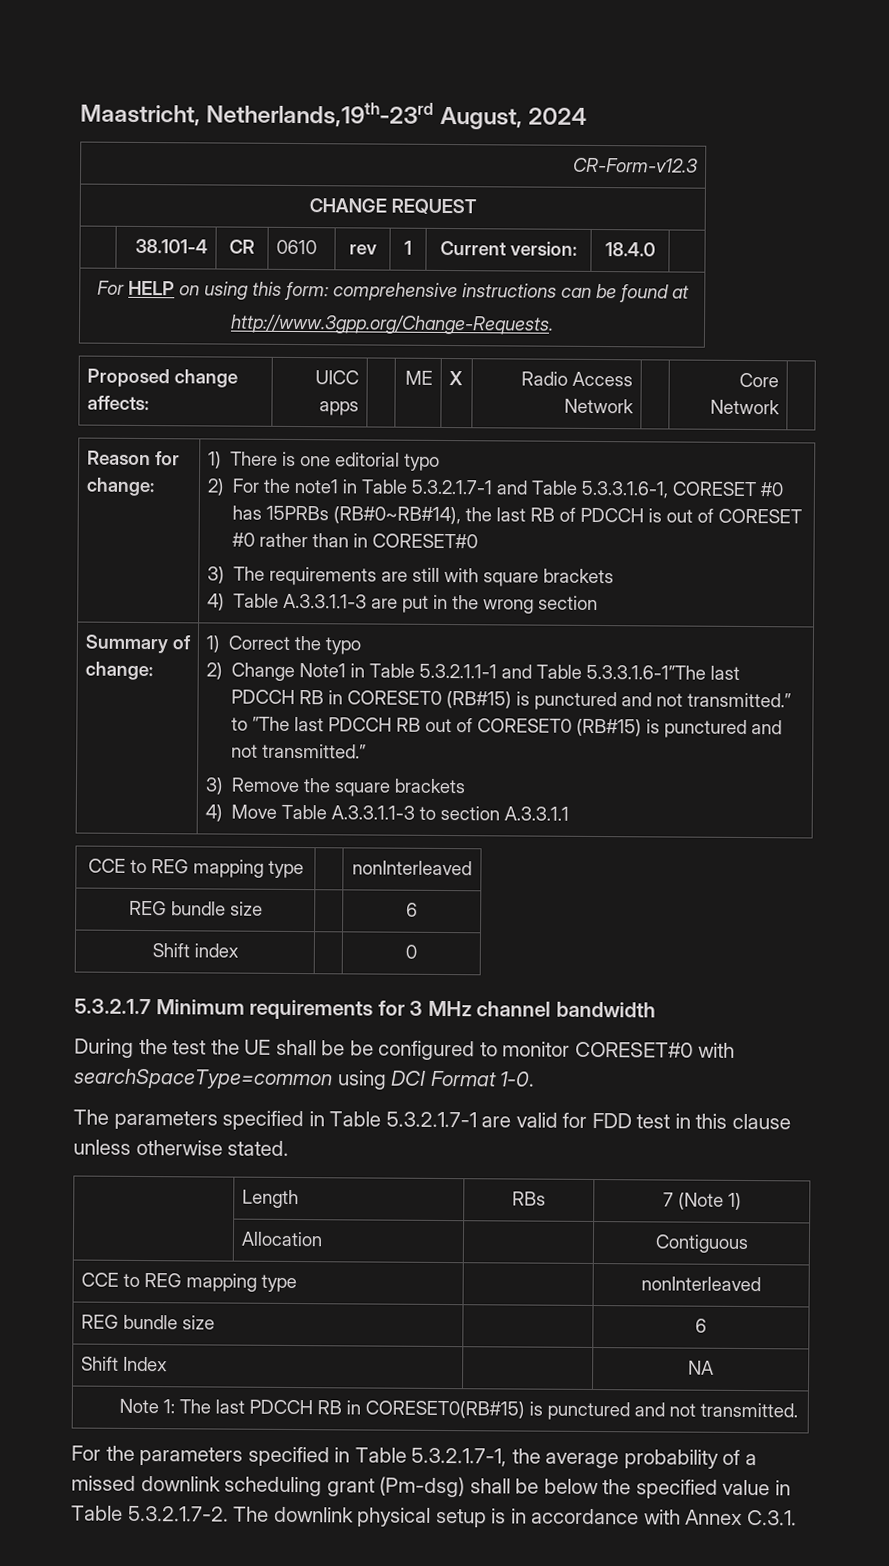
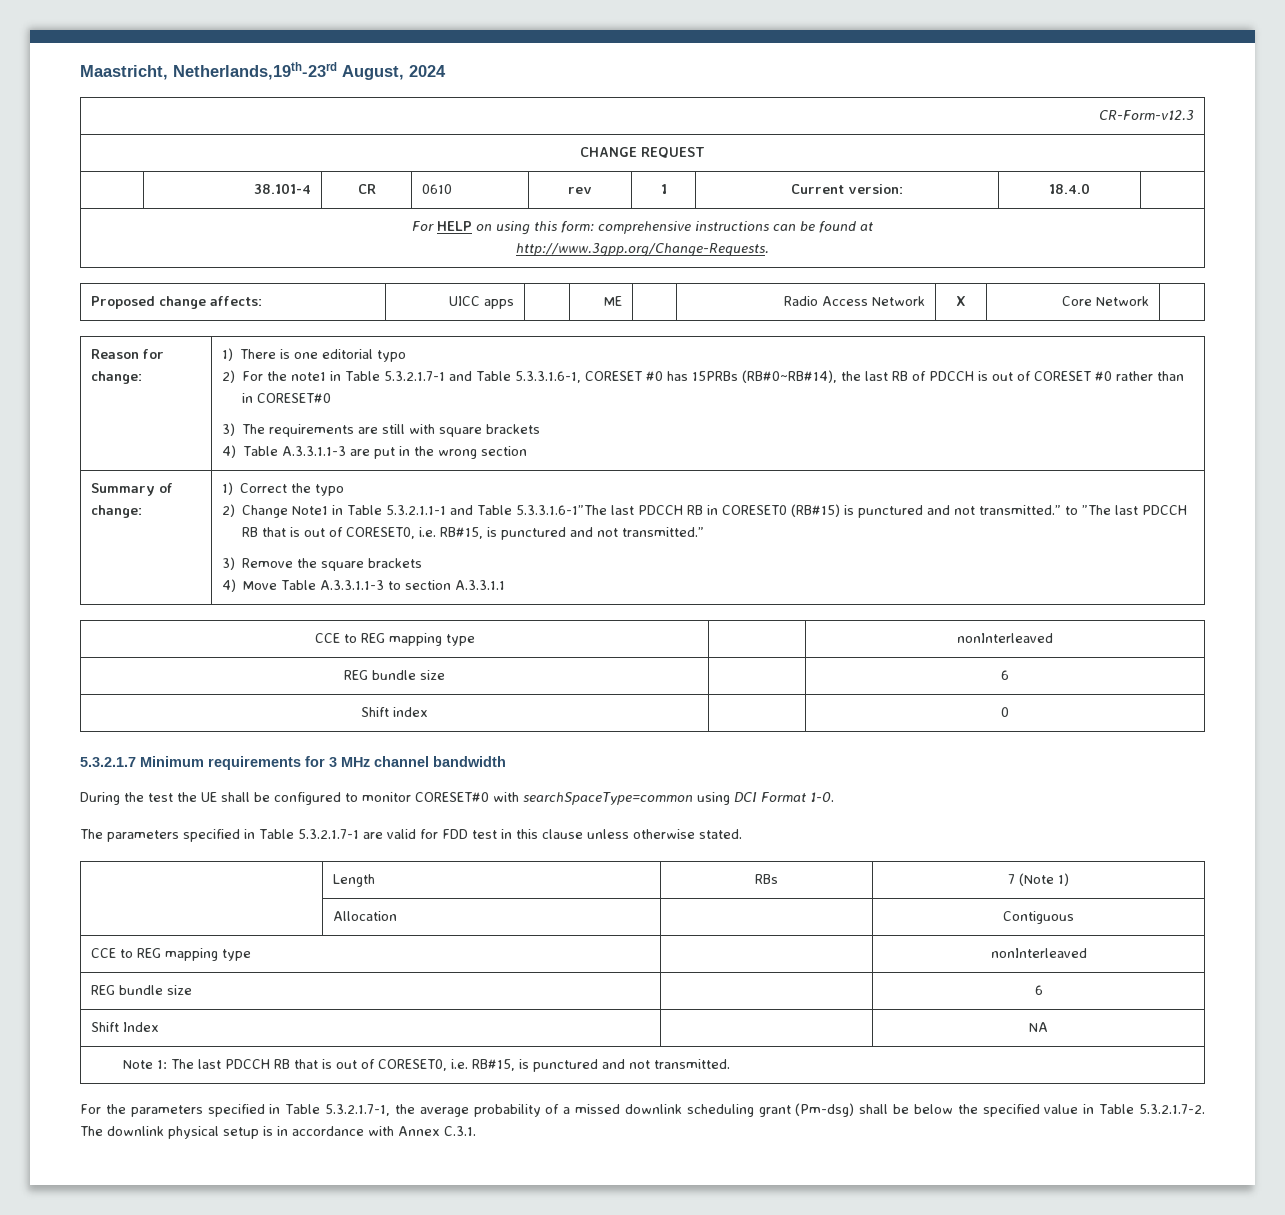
- Proposed change affects: | UICC apps | | ME | X | Radio Access Network | | Core Network |
+ Proposed change affects: | UICC apps | | ME | | Radio Access Network | X | Core Network |
- 2) Change Note1 in Table 5.3.2.1.1-1 and Table 5.3.3.1.6-1”The last PDCCH RB in CORESET0 (RB#15) is punctured and not transmitted.” to ”The last PDCCH RB out of CORESET0 (RB#15) is punctured and not transmitted.”
+ 2) Change Note1 in Table 5.3.2.1.1-1 and Table 5.3.3.1.6-1”The last PDCCH RB in CORESET0 (RB#15) is punctured and not transmitted.” to ”The last PDCCH RB that is out of CORESET0, i.e. RB#15, is punctured and not transmitted.”
- During the test the UE shall be be configured to monitor CORESET#0 with searchSpaceType=common using DCI Format 1-0.
+ During the test the UE shall be configured to monitor CORESET#0 with searchSpaceType=common using DCI Format 1-0.
- Note 1: The last PDCCH RB in CORESET0(RB#15) is punctured and not transmitted.
+ Note 1: The last PDCCH RB that is out of CORESET0, i.e. RB#15, is punctured and not transmitted.

